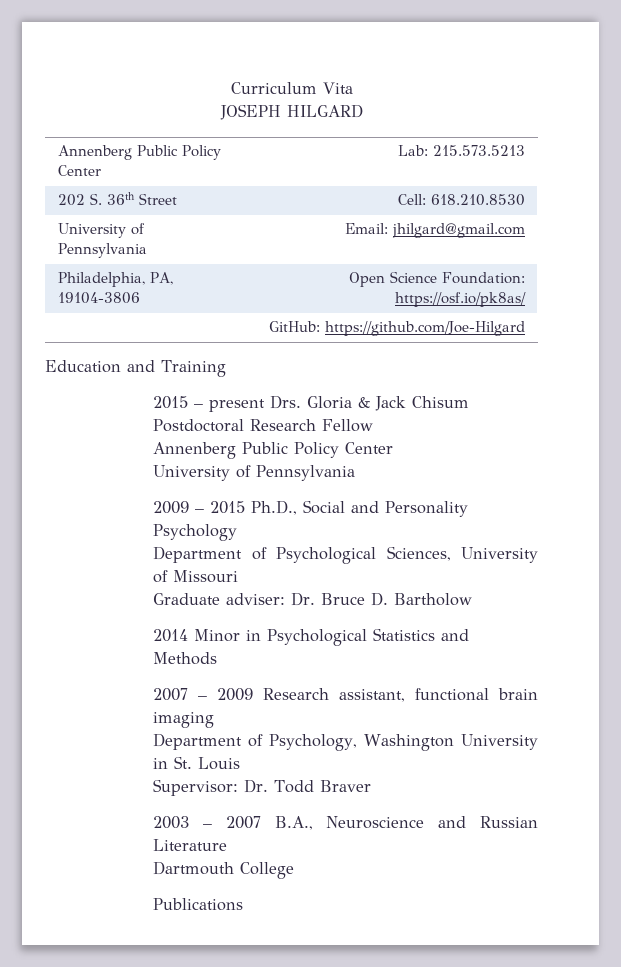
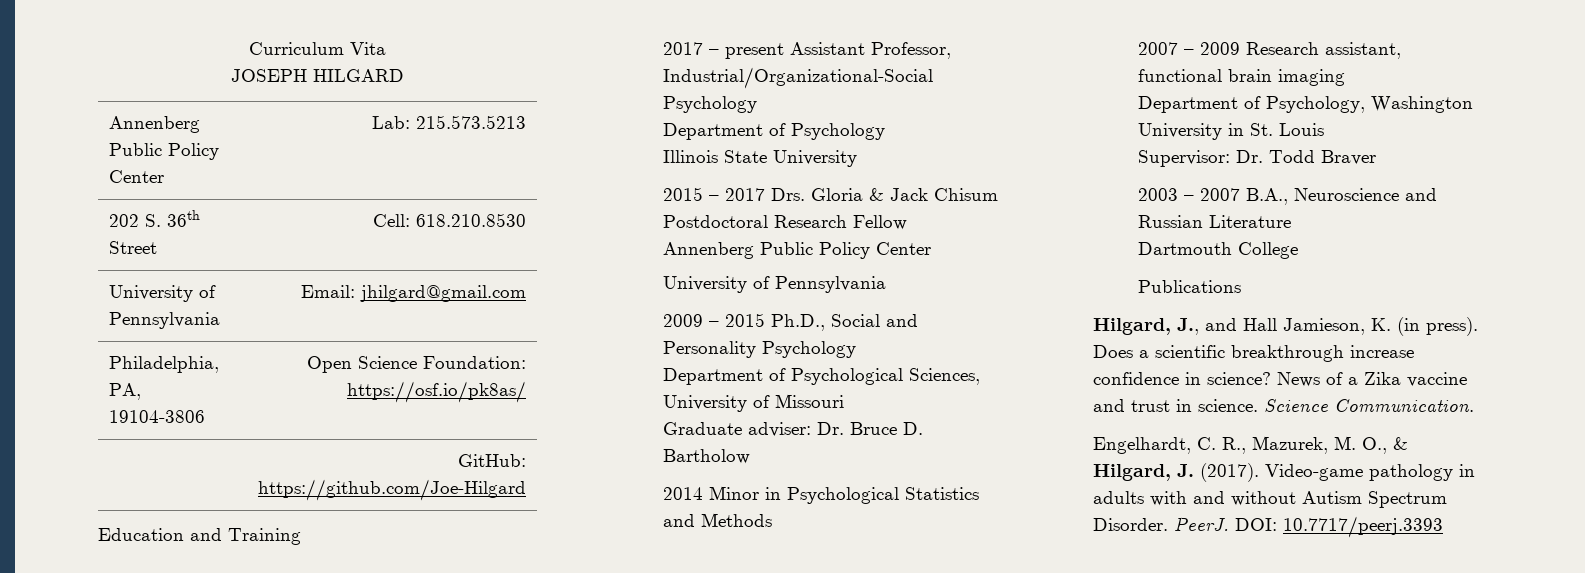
+ 2017 – present Assistant Professor, Industrial/Organizational-Social Psychology
+ Department of Psychology
+ Illinois State University
- 2015 – present Drs. Gloria & Jack Chisum Postdoctoral Research Fellow
+ 2015 – 2017 Drs. Gloria & Jack Chisum Postdoctoral Research Fellow
+ Hilgard, J., and Hall Jamieson, K. (in press). Does a scientific breakthrough increase confidence in science? News of a Zika vaccine and trust in science. Science Communication.
+ Engelhardt, C. R., Mazurek, M. O., & Hilgard, J. (2017). Video-game pathology in adults with and without Autism Spectrum Disorder. PeerJ. DOI: 10.7717/peerj.3393

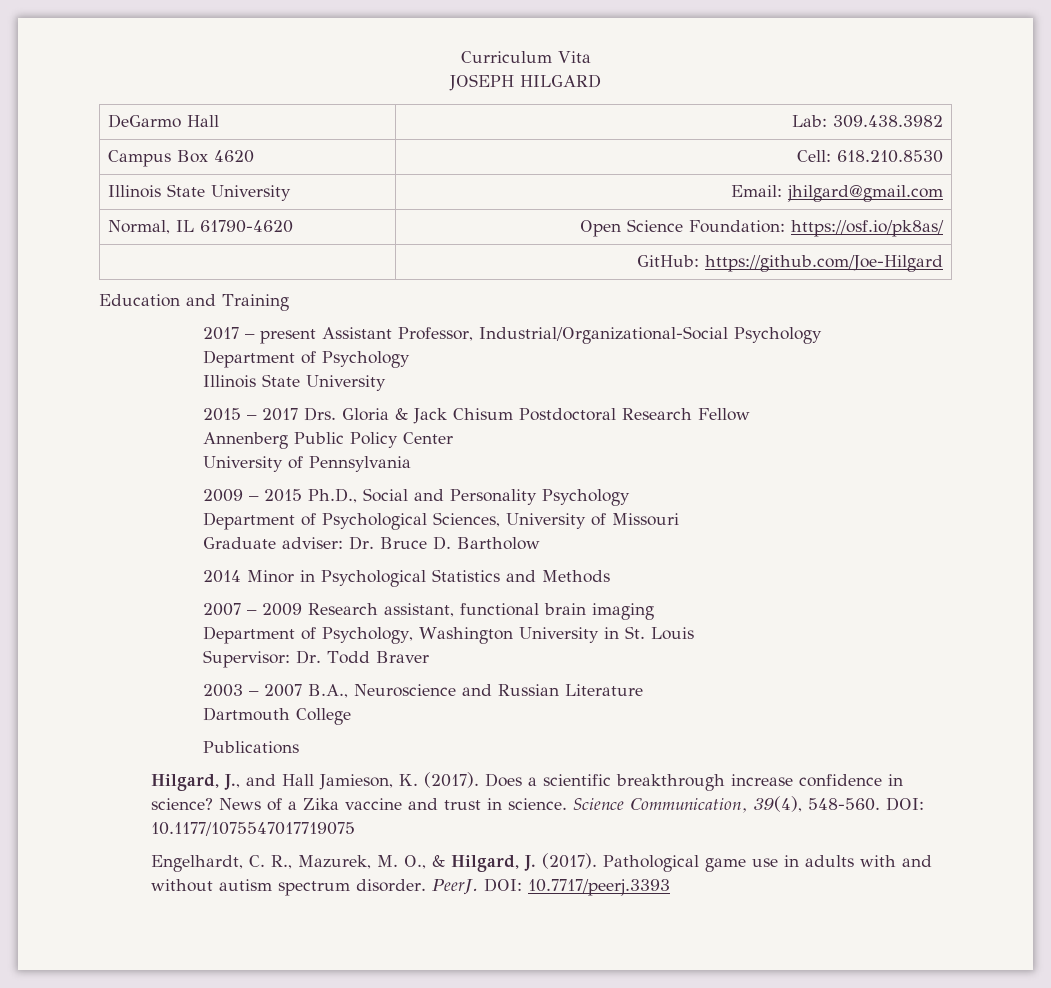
- Annenberg Public Policy Center | Lab: 215.573.5213
- 202 S. 36th Street | Cell: 618.210.8530
+ DeGarmo Hall | Lab: 309.438.3982
+ Campus Box 4620 | Cell: 618.210.8530
- University of Pennsylvania | Email: jhilgard@gmail.com
+ Illinois State University | Email: jhilgard@gmail.com
- Philadelphia, PA, 19104-3806 | Open Science Foundation: https://osf.io/pk8as/
+ Normal, IL 61790-4620 | Open Science Foundation: https://osf.io/pk8as/
- Hilgard, J., and Hall Jamieson, K. (in press).
+ Hilgard, J., and Hall Jamieson, K. (2017).
- Science Communication.
+ Science Communication, 39(4), 548-560. DOI: 10.1177/1075547017719075
- Video-game pathology in adults with and without Autism Spectrum Disorder.
+ Pathological game use in adults with and without autism spectrum disorder.

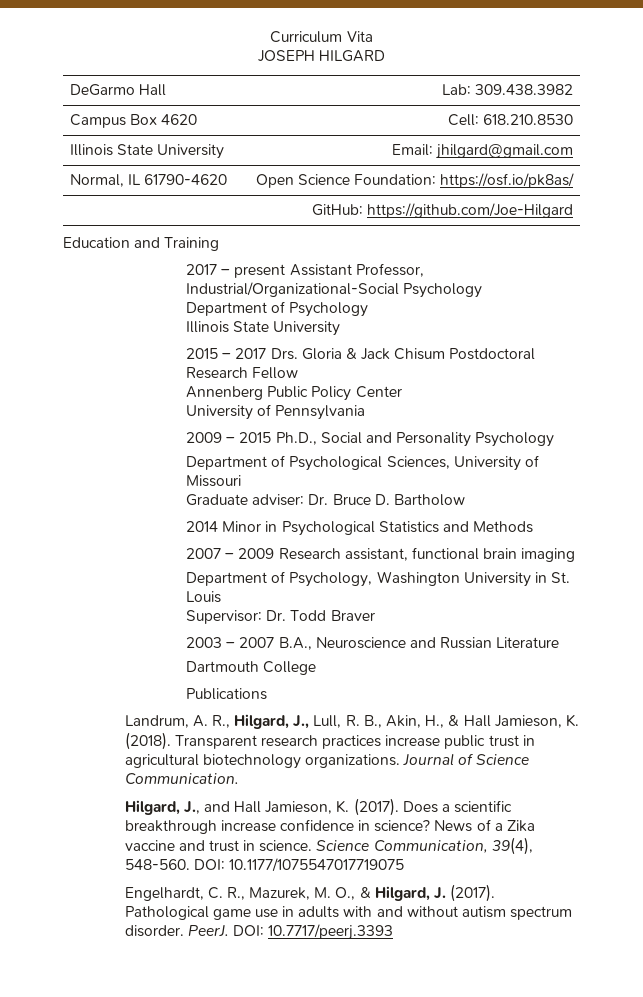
+ Landrum, A. R., Hilgard, J., Lull, R. B., Akin, H., & Hall Jamieson, K. (2018). Transparent research practices increase public trust in agricultural biotechnology organizations. Journal of Science Communication.

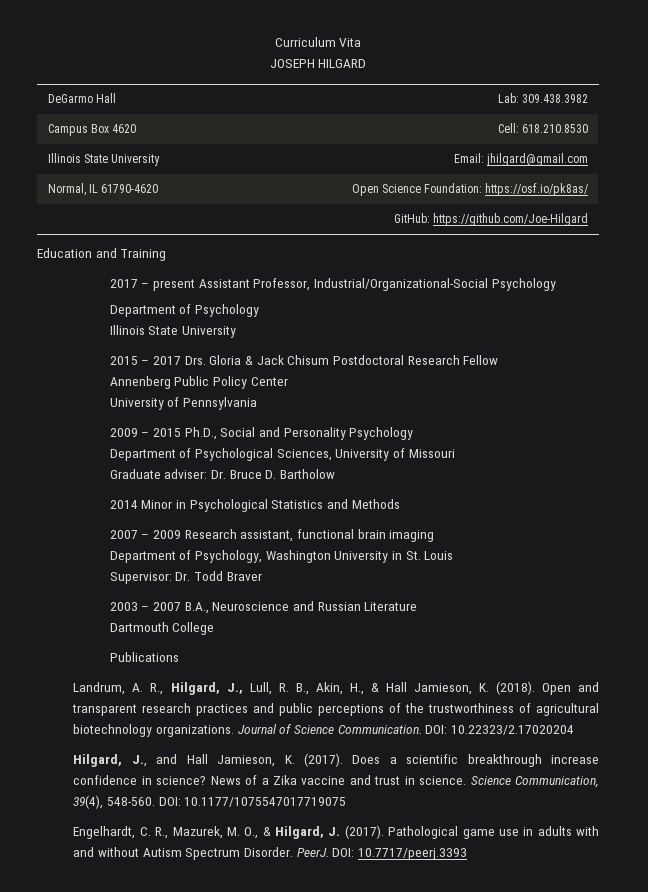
- Transparent research practices increase public trust in agricultural biotechnology organizations.
+ Open and transparent research practices and public perceptions of the trustworthiness of agricultural biotechnology organizations.
+ DOI: 10.22323/2.17020204
- Pathological game use in adults with and without autism spectrum disorder.
+ Pathological game use in adults with and without Autism Spectrum Disorder.

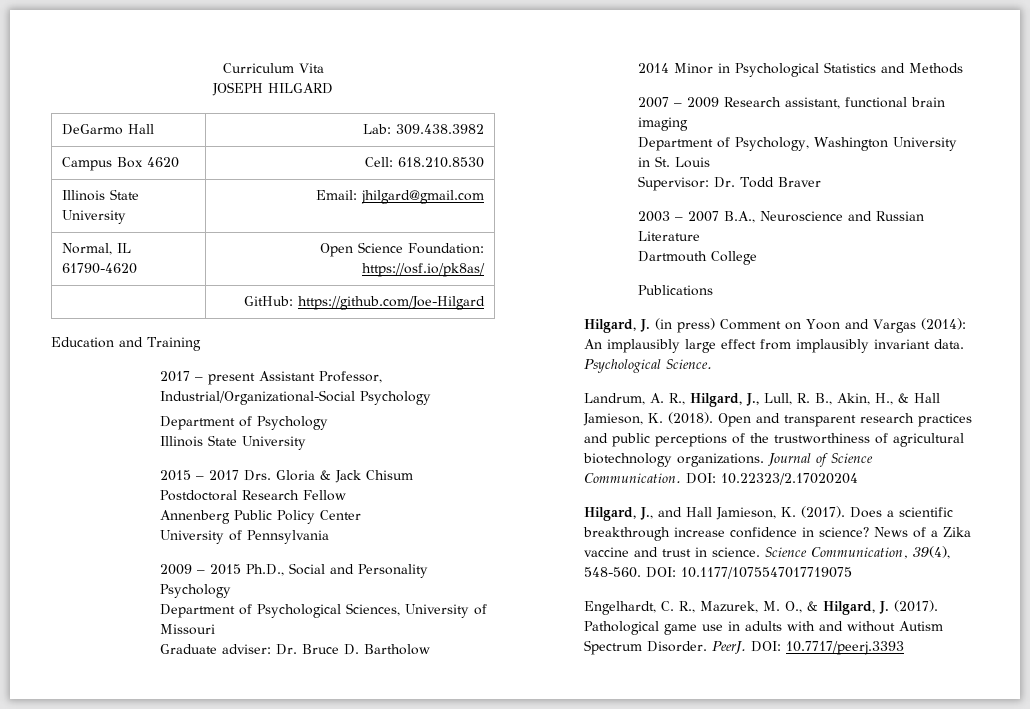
+ Hilgard, J. (in press) Comment on Yoon and Vargas (2014): An implausibly large effect from implausibly invariant data. Psychological Science.

